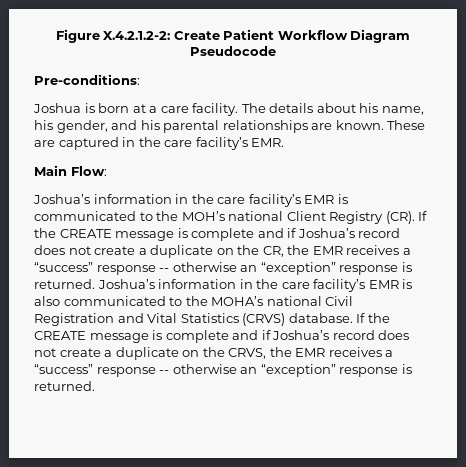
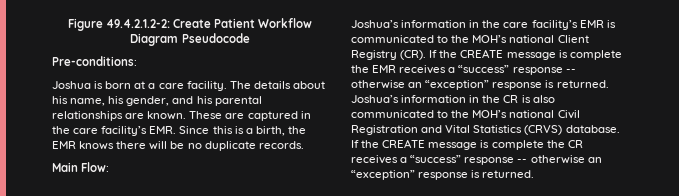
- Figure X.4.2.1.2-2: Create Patient Workflow Diagram Pseudocode
+ Figure 49.4.2.1.2-2: Create Patient Workflow Diagram Pseudocode
- These are captured in the care facility’s EMR.
+ These are captured in the care facility’s EMR. Since this is a birth, the EMR knows there will be no duplicate records.
- Joshua’s information in the care facility’s EMR is communicated to the MOH’s national Client Registry (CR). If the CREATE message is complete and if Joshua’s record does not create a duplicate on the CR, the EMR receives a “success” response -- otherwise an “exception” response is returned.
+ Joshua’s information in the care facility’s EMR is communicated to the MOH’s national Client Registry (CR). If the CREATE message is complete the EMR receives a “success” response -- otherwise an “exception” response is returned.
- Joshua’s information in the care facility’s EMR is also communicated to the MOHA’s national Civil Registration and Vital Statistics (CRVS) database.
+ Joshua’s information in the CR is also communicated to the MOH’s national Civil Registration and Vital Statistics (CRVS) database.
- If the CREATE message is complete and if Joshua’s record does not create a duplicate on the CRVS, the EMR receives a “success” response -- otherwise an “exception” response is returned.
+ If the CREATE message is complete the CR receives a “success” response -- otherwise an “exception” response is returned.

